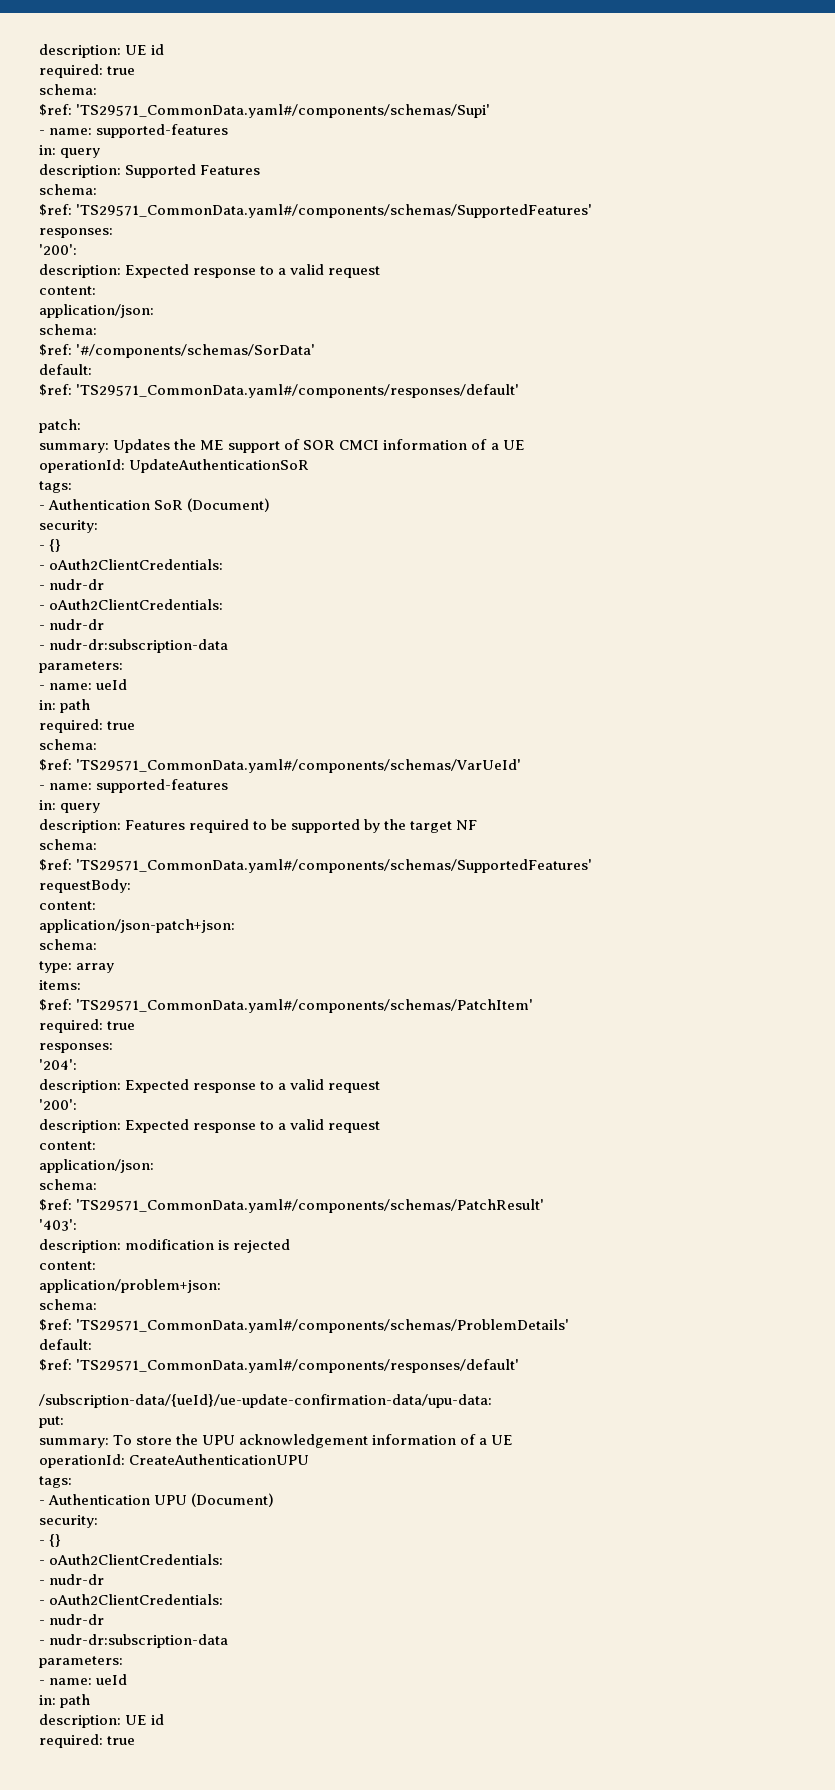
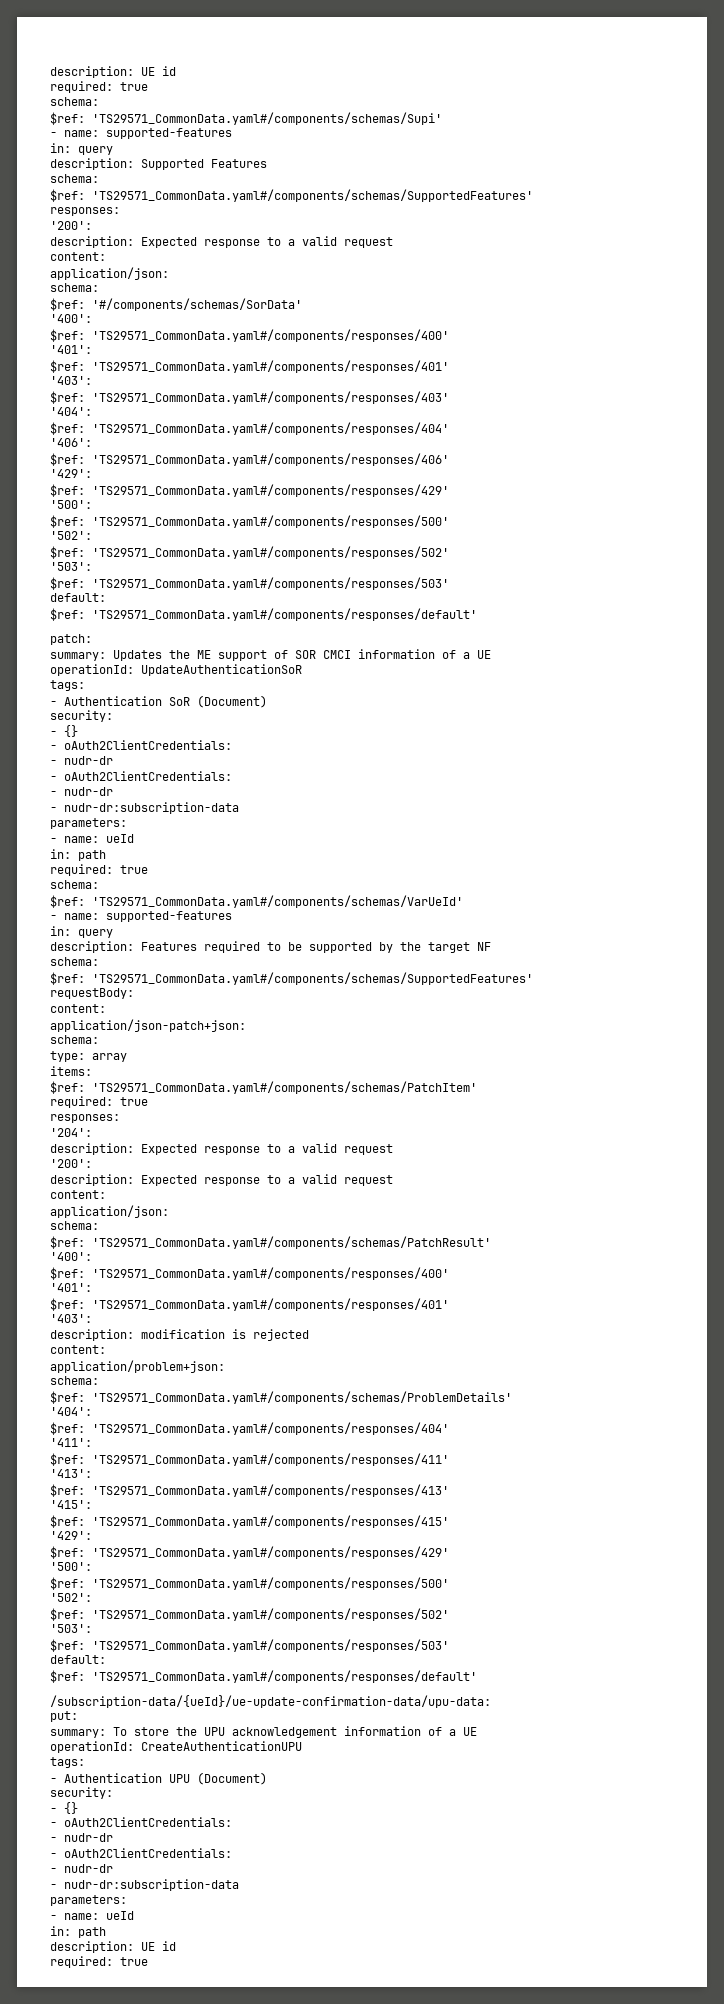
  $ref: '#/components/schemas/SorData'
+ '400':
+ $ref: 'TS29571_CommonData.yaml#/components/responses/400'
+ '401':
+ $ref: 'TS29571_CommonData.yaml#/components/responses/401'
+ '403':
+ $ref: 'TS29571_CommonData.yaml#/components/responses/403'
+ '404':
+ $ref: 'TS29571_CommonData.yaml#/components/responses/404'
+ '406':
+ $ref: 'TS29571_CommonData.yaml#/components/responses/406'
+ '429':
+ $ref: 'TS29571_CommonData.yaml#/components/responses/429'
+ '500':
+ $ref: 'TS29571_CommonData.yaml#/components/responses/500'
+ '502':
+ $ref: 'TS29571_CommonData.yaml#/components/responses/502'
+ '503':
+ $ref: 'TS29571_CommonData.yaml#/components/responses/503'
  $ref: 'TS29571_CommonData.yaml#/components/schemas/PatchResult'
+ '400':
+ $ref: 'TS29571_CommonData.yaml#/components/responses/400'
+ '401':
+ $ref: 'TS29571_CommonData.yaml#/components/responses/401'
  $ref: 'TS29571_CommonData.yaml#/components/schemas/ProblemDetails'
+ '404':
+ $ref: 'TS29571_CommonData.yaml#/components/responses/404'
+ '411':
+ $ref: 'TS29571_CommonData.yaml#/components/responses/411'
+ '413':
+ $ref: 'TS29571_CommonData.yaml#/components/responses/413'
+ '415':
+ $ref: 'TS29571_CommonData.yaml#/components/responses/415'
+ '429':
+ $ref: 'TS29571_CommonData.yaml#/components/responses/429'
+ '500':
+ $ref: 'TS29571_CommonData.yaml#/components/responses/500'
+ '502':
+ $ref: 'TS29571_CommonData.yaml#/components/responses/502'
+ '503':
+ $ref: 'TS29571_CommonData.yaml#/components/responses/503'

